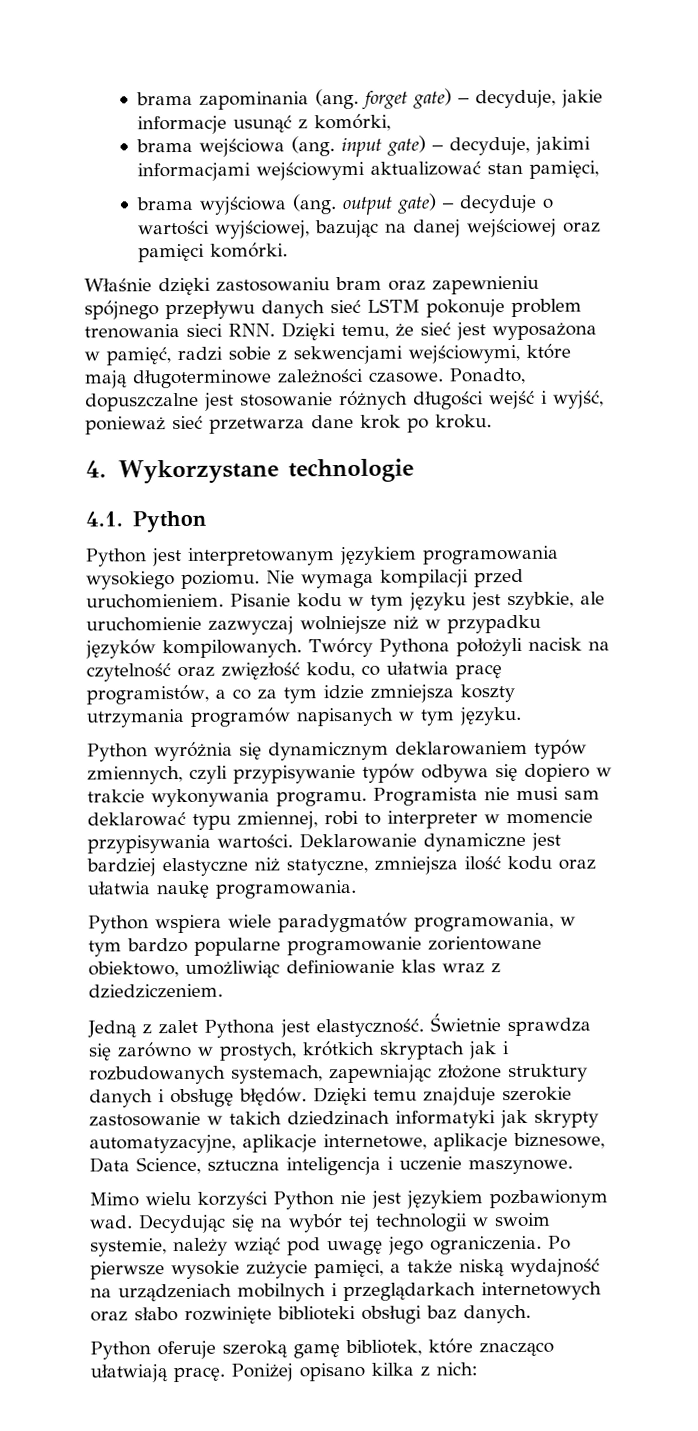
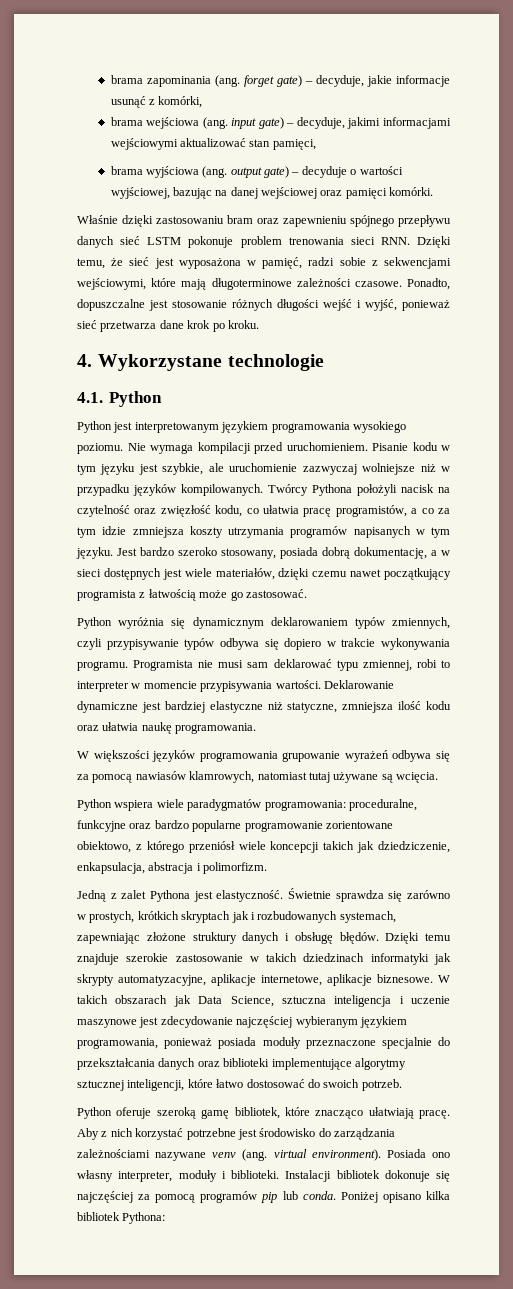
+ Jest bardzo szeroko stosowany, posiada dobrą dokumentację, a w sieci dostępnych jest wiele materiałów, dzięki czemu nawet początkujący programista z łatwością może go zastosować.
+ W większości języków programowania grupowanie wyrażeń odbywa się za pomocą nawiasów klamrowych, natomiast tutaj używane są wcięcia.
- Python wspiera wiele paradygmatów programowania, w tym bardzo popularne programowanie zorientowane obiektowo, umożliwiąc definiowanie klas wraz z dziedziczeniem.
+ Python wspiera wiele paradygmatów programowania: proceduralne, funkcyjne oraz bardzo popularne programowanie zorientowane obiektowo, z którego przeniósł wiele koncepcji takich jak dziedziczenie, enkapsulacja, abstracja i polimorfizm.
- Dzięki temu znajduje szerokie zastosowanie w takich dziedzinach informatyki jak skrypty automatyzacyjne, aplikacje internetowe, aplikacje biznesowe, Data Science, sztuczna inteligencja i uczenie maszynowe.
- Mimo wielu korzyści Python nie jest językiem pozbawionym wad. Decydując się na wybór tej technologii w swoim systemie, należy wziąć pod uwagę jego ograniczenia. Po pierwsze wysokie zużycie pamięci, a także niską wydajność na urządzeniach mobilnych i przeglądarkach internetowych oraz słabo rozwinięte biblioteki obsługi baz danych.
+ Dzięki temu znajduje szerokie zastosowanie w takich dziedzinach informatyki jak skrypty automatyzacyjne, aplikacje internetowe, aplikacje biznesowe. W takich obszarach jak Data Science, sztuczna inteligencja i uczenie maszynowe jest zdecydowanie najczęściej wybieranym językiem programowania, ponieważ posiada moduły przeznaczone specjalnie do przekształcania danych oraz biblioteki implementujące algorytmy sztucznej inteligencji, które łatwo dostosować do swoich potrzeb.
+ Aby z nich korzystać potrzebne jest środowisko do zarządzania zależnościami nazywane venv (ang. virtual environment). Posiada ono własny interpreter, moduły i biblioteki. Instalacji bibliotek dokonuje się najczęściej za pomocą programów pip lub conda.
- Poniżej opisano kilka z nich:
+ Poniżej opisano kilka bibliotek Pythona:

